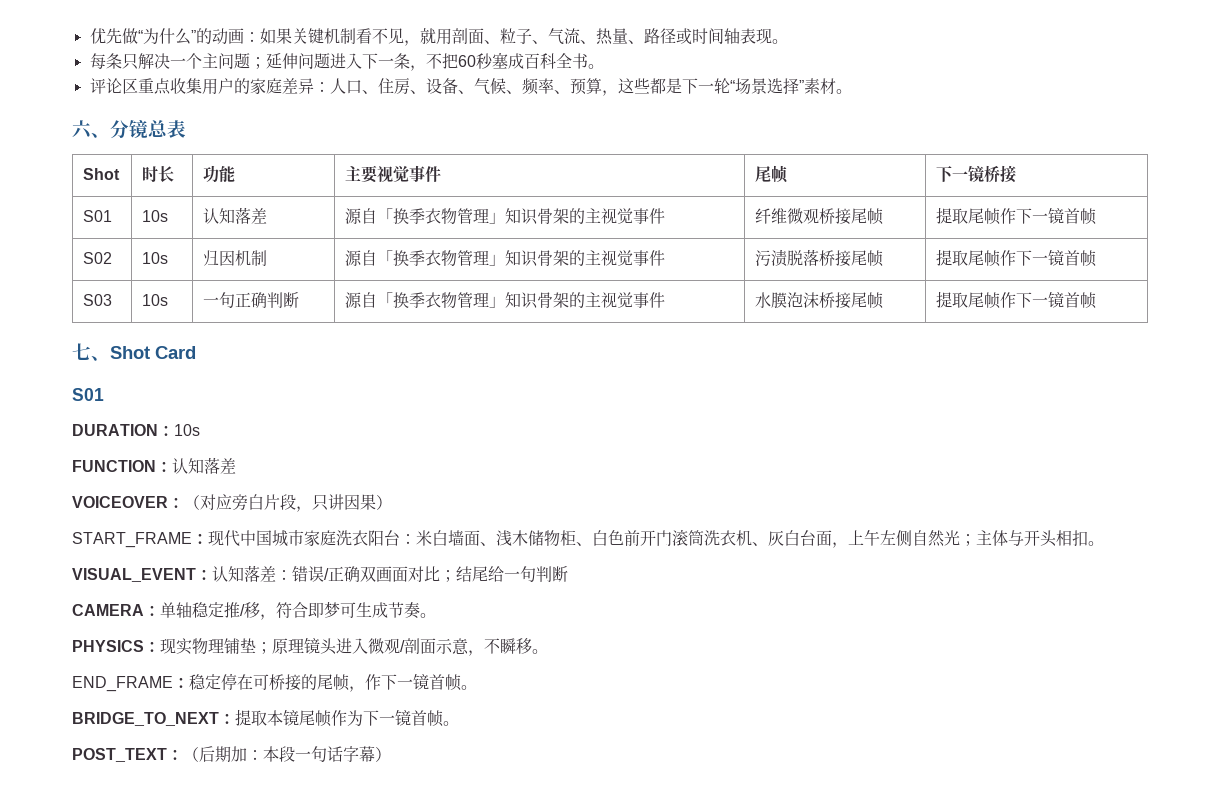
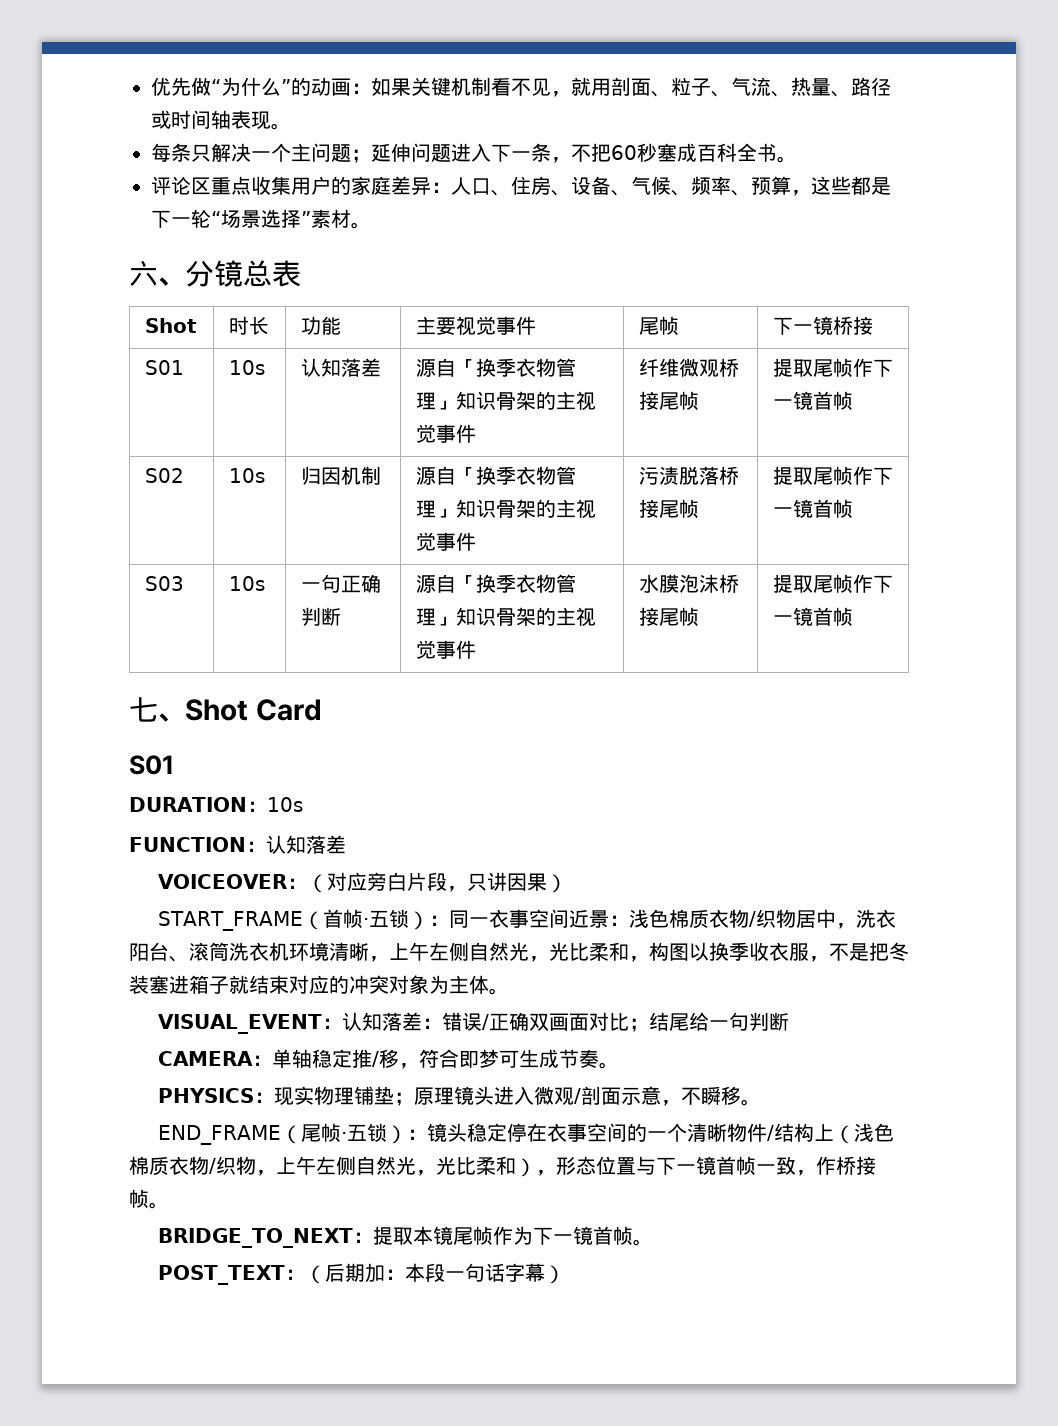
- START_FRAME：现代中国城市家庭洗衣阳台：米白墙面、浅木储物柜、白色前开门滚筒洗衣机、灰白台面，上午左侧自然光；主体与开头相扣。
+ START_FRAME（首帧·五锁）：同一衣事空间近景：浅色棉质衣物/织物居中，洗衣阳台、滚筒洗衣机环境清晰，上午左侧自然光，光比柔和，构图以换季收衣服，不是把冬装塞进箱子就结束对应的冲突对象为主体。
- END_FRAME：稳定停在可桥接的尾帧，作下一镜首帧。
+ END_FRAME（尾帧·五锁）：镜头稳定停在衣事空间的一个清晰物件/结构上（浅色棉质衣物/织物，上午左侧自然光，光比柔和），形态位置与下一镜首帧一致，作桥接帧。

